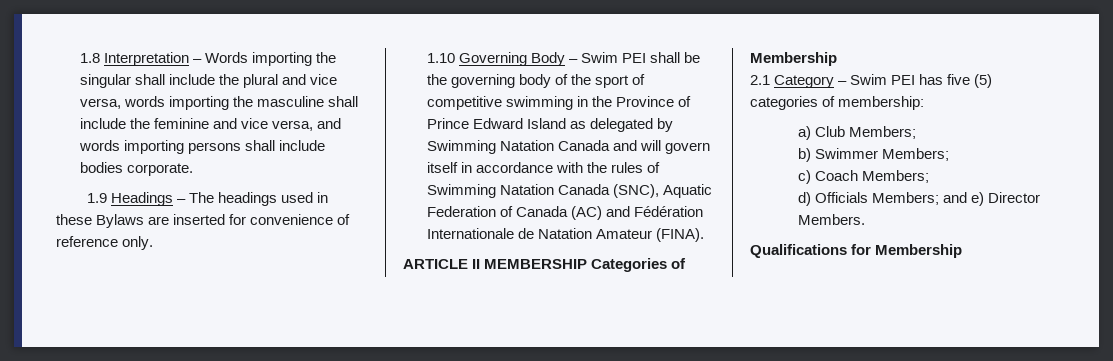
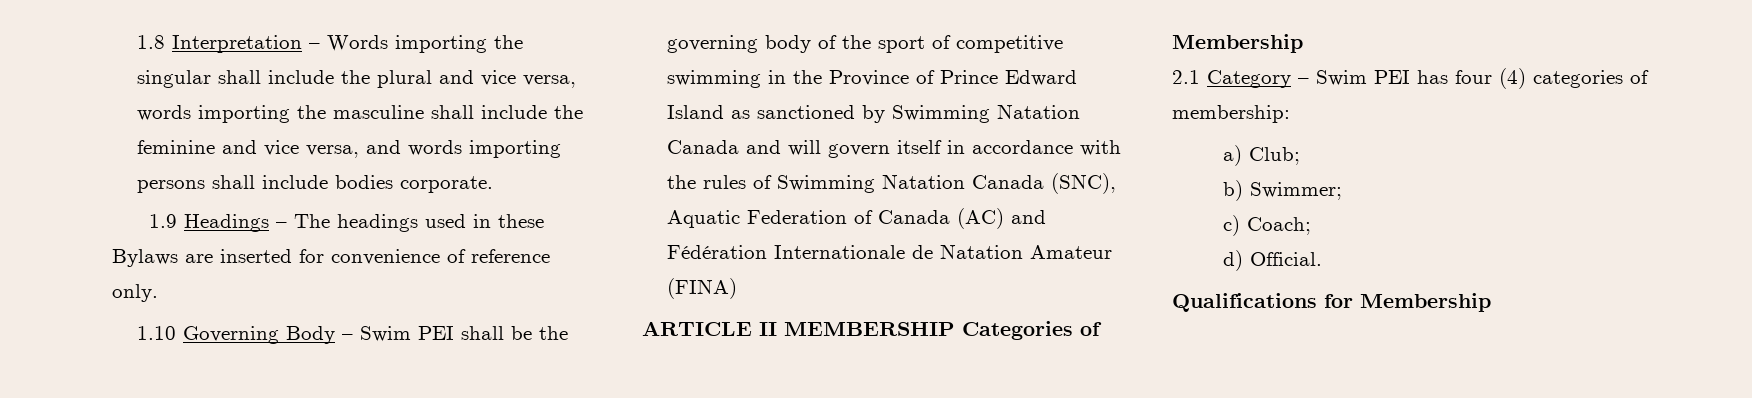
- 1.10 Governing Body – Swim PEI shall be the governing body of the sport of competitive swimming in the Province of Prince Edward Island as delegated by Swimming Natation Canada and will govern itself in accordance with the rules of Swimming Natation Canada (SNC), Aquatic Federation of Canada (AC) and Fédération Internationale de Natation Amateur (FINA).
+ 1.10 Governing Body – Swim PEI shall be the governing body of the sport of competitive swimming in the Province of Prince Edward Island as sanctioned by Swimming Natation Canada and will govern itself in accordance with the rules of Swimming Natation Canada (SNC), Aquatic Federation of Canada (AC) and Fédération Internationale de Natation Amateur (FINA)
- 2.1 Category – Swim PEI has five (5) categories of membership:
+ 2.1 Category – Swim PEI has four (4) categories of membership:
- a) Club Members;
+ a) Club;
- b) Swimmer Members;
+ b) Swimmer;
- c) Coach Members;
+ c) Coach;
- d) Officials Members; and e) Director Members.
+ d) Official.

